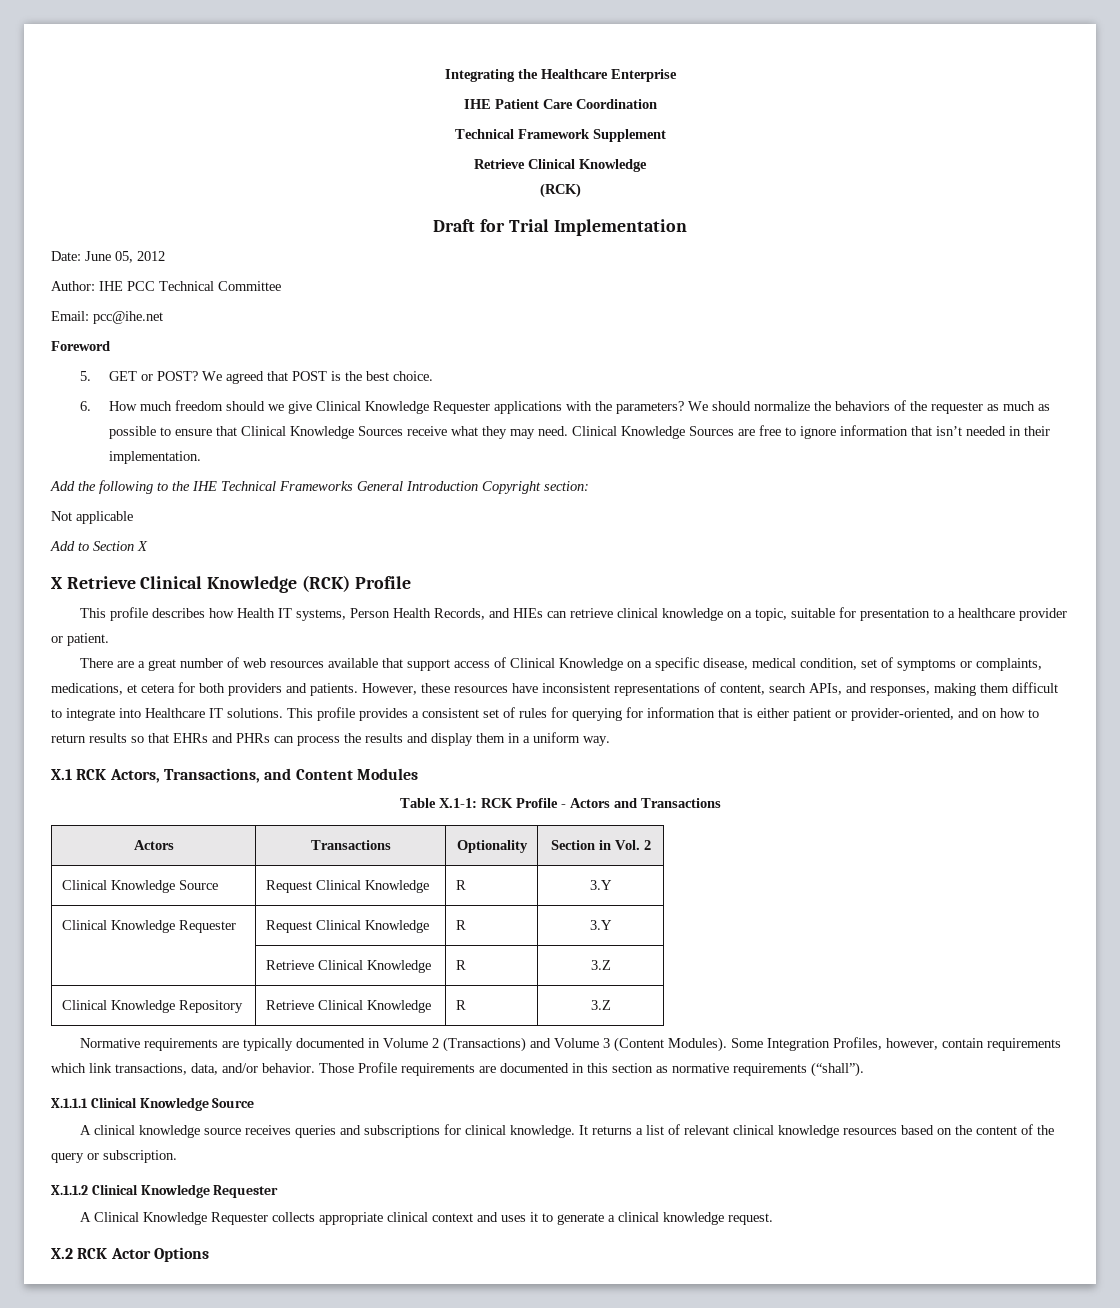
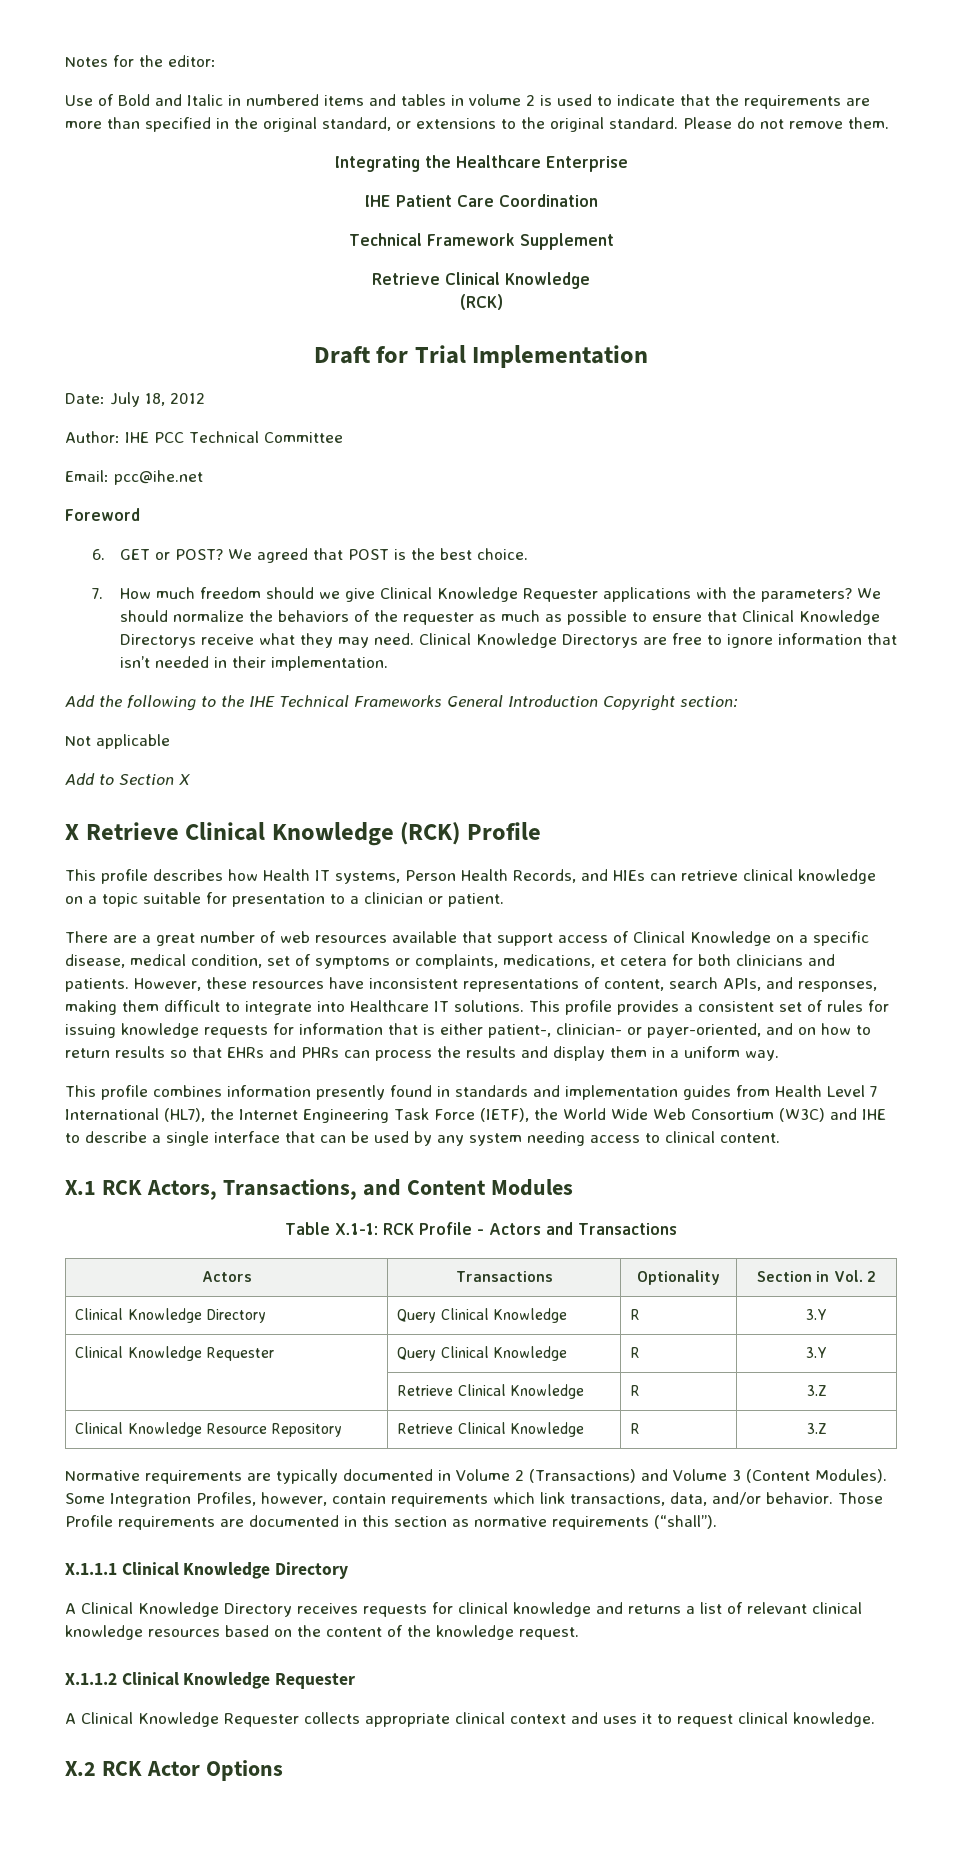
+ Notes for the editor:
+ Use of Bold and Italic in numbered items and tables in volume 2 is used to indicate that the requirements are more than specified in the original standard, or extensions to the original standard. Please do not remove them.
- Date: June 05, 2012
+ Date: July 18, 2012
- 5. GET or POST?
+ 6. GET or POST?
- 6. How much freedom should we give Clinical Knowledge Requester applications with the parameters?
+ 7. How much freedom should we give Clinical Knowledge Requester applications with the parameters?
- We should normalize the behaviors of the requester as much as possible to ensure that Clinical Knowledge Sources receive what they may need.
+ We should normalize the behaviors of the requester as much as possible to ensure that Clinical Knowledge Directorys receive what they may need.
- Clinical Knowledge Sources are free to ignore information that isn’t needed in their implementation.
+ Clinical Knowledge Directorys are free to ignore information that isn’t needed in their implementation.
- This profile describes how Health IT systems, Person Health Records, and HIEs can retrieve clinical knowledge on a topic, suitable for presentation to a healthcare provider or patient.
+ This profile describes how Health IT systems, Person Health Records, and HIEs can retrieve clinical knowledge on a topic suitable for presentation to a clinician or patient.
- There are a great number of web resources available that support access of Clinical Knowledge on a specific disease, medical condition, set of symptoms or complaints, medications, et cetera for both providers and patients.
+ There are a great number of web resources available that support access of Clinical Knowledge on a specific disease, medical condition, set of symptoms or complaints, medications, et cetera for both clinicians and patients.
- This profile provides a consistent set of rules for querying for information that is either patient or provider-oriented, and on how to return results so that EHRs and PHRs can process the results and display them in a uniform way.
+ This profile provides a consistent set of rules for issuing knowledge requests for information that is either patient-, clinician- or payer-oriented, and on how to return results so that EHRs and PHRs can process the results and display them in a uniform way.
+ This profile combines information presently found in standards and implementation guides from Health Level 7 International (HL7), the Internet Engineering Task Force (IETF), the World Wide Web Consortium (W3C) and IHE to describe a single interface that can be used by any system needing access to clinical content.
- Clinical Knowledge Source | Request Clinical Knowledge | R | 3.Y
+ Clinical Knowledge Directory | Query Clinical Knowledge | R | 3.Y
- Clinical Knowledge Requester | Request Clinical Knowledge | R | 3.Y
+ Clinical Knowledge Requester | Query Clinical Knowledge | R | 3.Y
- Clinical Knowledge Repository | Retrieve Clinical Knowledge | R | 3.Z
+ Clinical Knowledge Resource Repository | Retrieve Clinical Knowledge | R | 3.Z
- X.1.1.1 Clinical Knowledge Source
- A clinical knowledge source receives queries and subscriptions for clinical knowledge. It returns a list of relevant clinical knowledge resources based on the content of the query or subscription.
+ X.1.1.1 Clinical Knowledge Directory
+ A Clinical Knowledge Directory receives requests for clinical knowledge and returns a list of relevant clinical knowledge resources based on the content of the knowledge request.
- A Clinical Knowledge Requester collects appropriate clinical context and uses it to generate a clinical knowledge request.
+ A Clinical Knowledge Requester collects appropriate clinical context and uses it to request clinical knowledge.

